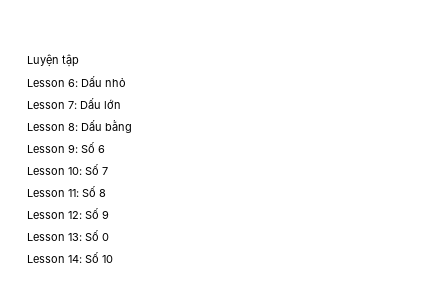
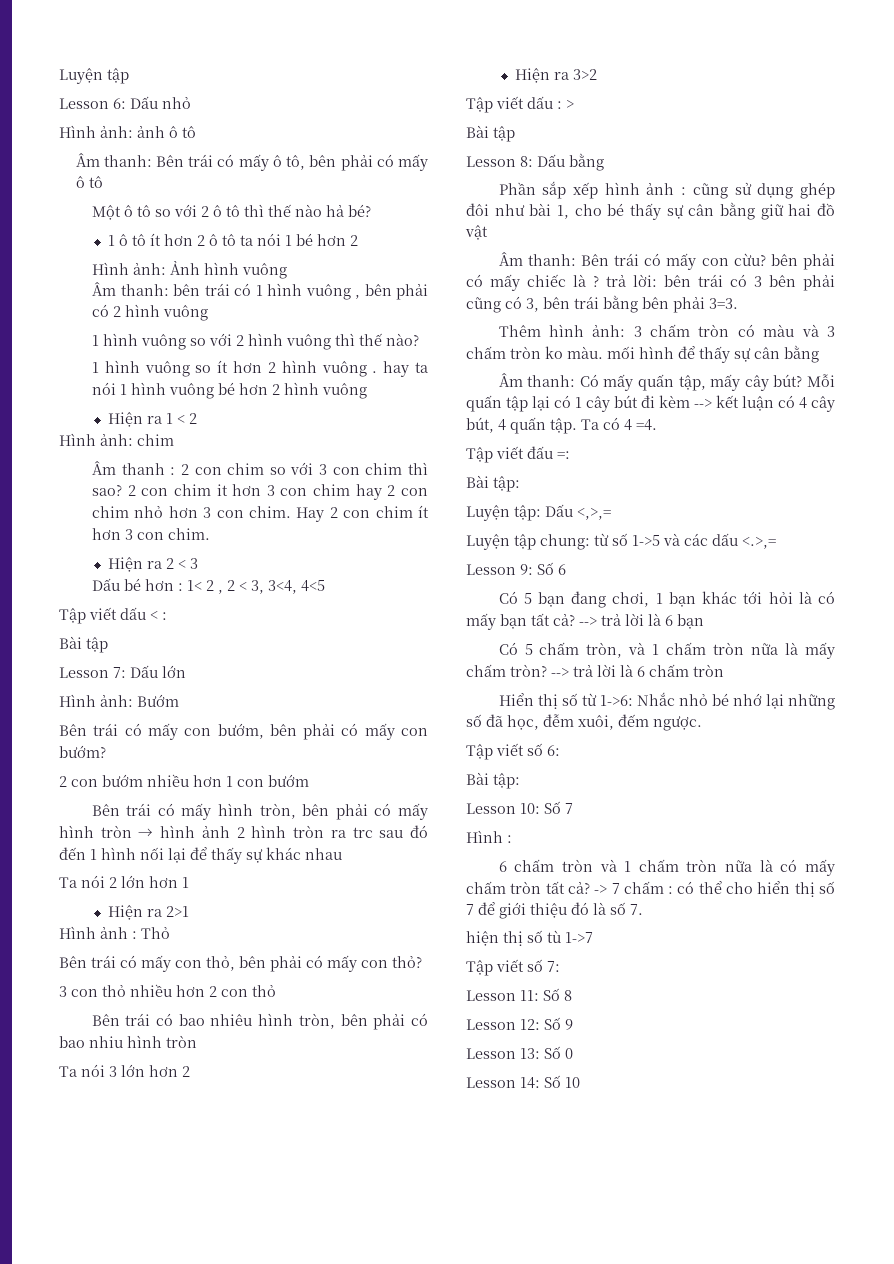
+ Hình ảnh: ảnh ô tô
+ Âm thanh: Bên trái có mấy ô tô, bên phải có mấy ô tô
+ Một ô tô so với 2 ô tô thì thế nào hả bé?
+ 1 ô tô ít hơn 2 ô tô ta nói 1 bé hơn 2
+ Hình ảnh: Ảnh hình vuông
+ Âm thanh: bên trái có 1 hình vuông , bên phải có 2 hình vuông
+ 1 hình vuông so với 2 hình vuông thì thế nào?
+ 1 hình vuông so ít hơn 2 hình vuông . hay ta nói 1 hình vuông bé hơn 2 hình vuông
+ Hiện ra 1 < 2
+ Hình ảnh: chim
+ Âm thanh : 2 con chim so với 3 con chim thì sao? 2 con chim it hơn 3 con chim hay 2 con chim nhỏ hơn 3 con chim. Hay 2 con chim ít hơn 3 con chim.
+ Hiện ra 2 < 3
+ Dấu bé hơn : 1< 2 , 2 < 3, 3<4, 4<5
+ Tập viết dấu < :
+ Bài tập
  Lesson 7: Dấu lớn
+ Hình ảnh: Bướm
+ Bên trái có mấy con bướm, bên phải có mấy con bướm?
+ 2 con bướm nhiều hơn 1 con bướm
+ Bên trái có mấy hình tròn, bên phải có mấy hình tròn → hình ảnh 2 hình tròn ra trc sau đó đến 1 hình nối lại để thấy sự khác nhau
+ Ta nói 2 lớn hơn 1
+ Hiện ra 2>1
+ Hình ảnh : Thỏ
+ Bên trái có mấy con thỏ, bên phải có mấy con thỏ?
+ 3 con thỏ nhiều hơn 2 con thỏ
+ Bên trái có bao nhiêu hình tròn, bên phải có bao nhiu hình tròn
+ Ta nói 3 lớn hơn 2
+ Hiện ra 3>2
+ Tập viết dấu : >
+ Bài tập
  Lesson 8: Dấu bằng
+ Phần sắp xếp hình ảnh : cũng sử dụng ghép đôi như bài 1, cho bé thấy sự cân bằng giữ hai đồ vật
+ Âm thanh: Bên trái có mấy con cừu? bên phải có mấy chiếc là ? trả lời: bên trái có 3 bên phải cũng có 3, bên trái bằng bên phải 3=3.
+ Thêm hình ảnh: 3 chấm tròn có màu và 3 chấm tròn ko màu. mối hình để thấy sự cân bằng
+ Âm thanh: Có mấy quấn tập, mấy cây bút? Mỗi quấn tập lại có 1 cây bút đi kèm --> kết luận có 4 cây bút, 4 quấn tập. Ta có 4 =4.
+ Tập viết đấu =:
+ Bài tập:
+ Luyện tập: Dấu <,>,=
+ Luyện tập chung: từ số 1->5 và các dấu <.>,=
  Lesson 9: Số 6
+ Có 5 bạn đang chơi, 1 bạn khác tới hỏi là có mấy bạn tất cả? --> trả lời là 6 bạn
+ Có 5 chấm tròn, và 1 chấm tròn nữa là mấy chấm tròn? --> trả lời là 6 chấm tròn
+ Hiển thị số từ 1->6: Nhắc nhỏ bé nhớ lại những số đã học, đễm xuôi, đếm ngược.
+ Tập viết số 6:
+ Bài tập:
  Lesson 10: Số 7
+ Hình :
+ 6 chấm tròn và 1 chấm tròn nữa là có mấy chấm tròn tất cả? -> 7 chấm : có thể cho hiển thị số 7 để giới thiệu đó là số 7.
+ hiện thị số tù 1->7
+ Tập viết số 7:

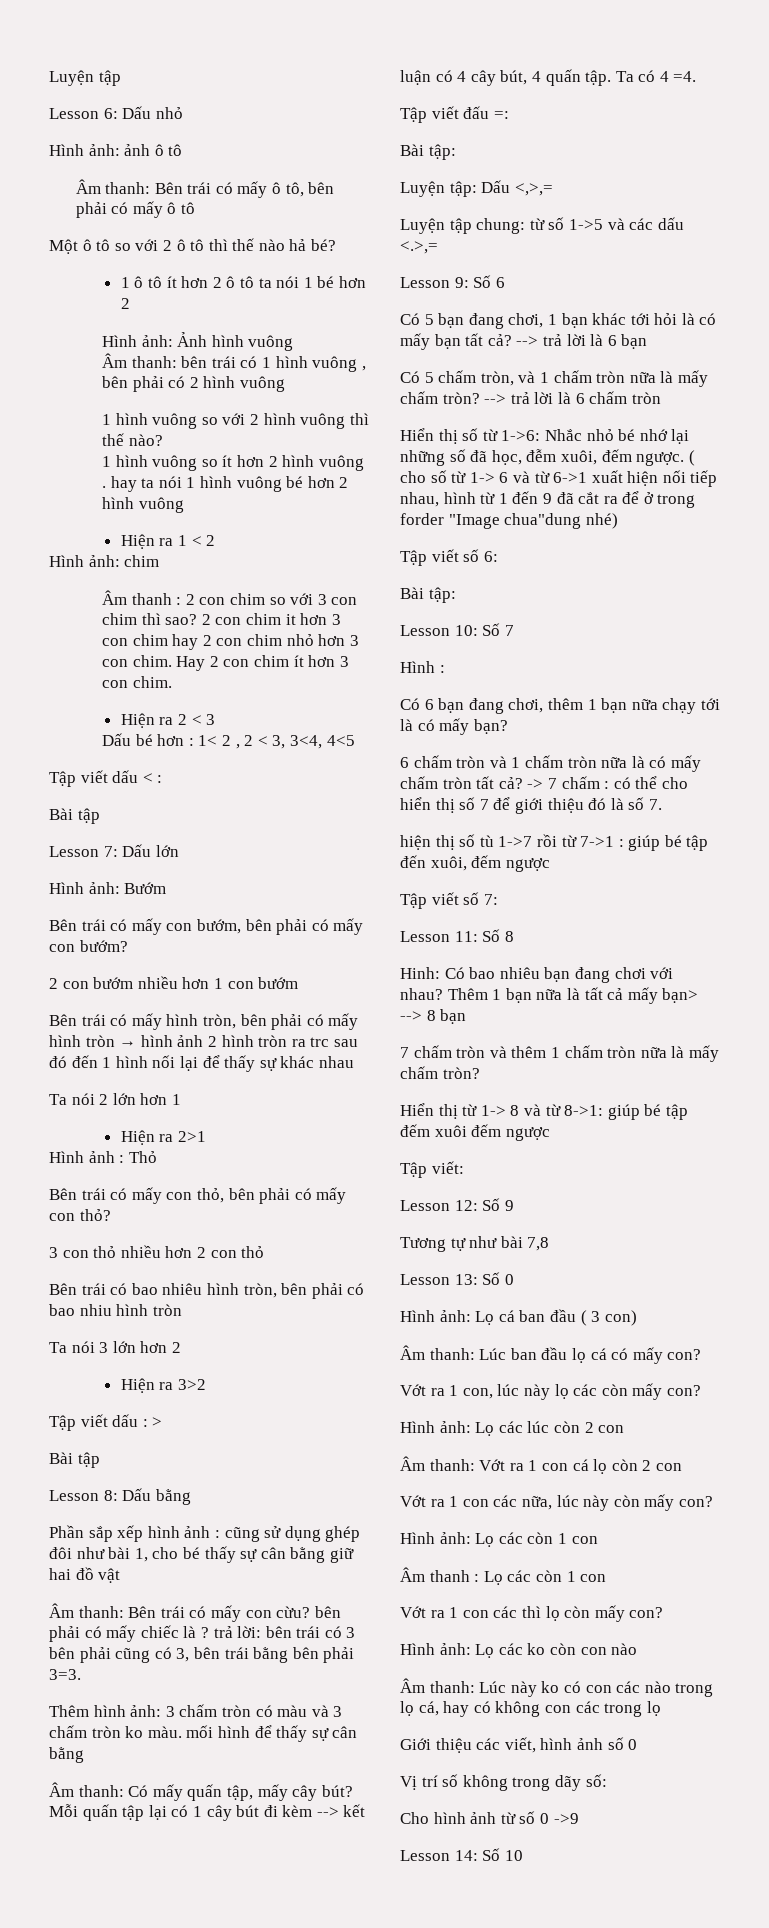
+ ( cho số từ 1-> 6 và từ 6->1 xuất hiện nối tiếp nhau, hình từ 1 đến 9 đã cắt ra để ở trong forder "Image chua"dung nhé)
+ Có 6 bạn đang chơi, thêm 1 bạn nữa chạy tới là có mấy bạn?
- hiện thị số tù 1->7
+ hiện thị số tù 1->7 rồi từ 7->1 : giúp bé tập đến xuôi, đếm ngược
+ Hinh: Có bao nhiêu bạn đang chơi với nhau? Thêm 1 bạn nữa là tất cả mấy bạn> --> 8 bạn
+ 7 chấm tròn và thêm 1 chấm tròn nữa là mấy chấm tròn?
+ Hiển thị từ 1-> 8 và từ 8->1: giúp bé tập đếm xuôi đếm ngược
+ Tập viết:
+ Tương tự như bài 7,8
+ Hình ảnh: Lọ cá ban đầu ( 3 con)
+ Âm thanh: Lúc ban đầu lọ cá có mấy con?
+ Vớt ra 1 con, lúc này lọ các còn mấy con?
+ Hình ảnh: Lọ các lúc còn 2 con
+ Âm thanh: Vớt ra 1 con cá lọ còn 2 con
+ Vớt ra 1 con các nữa, lúc này còn mấy con?
+ Hình ảnh: Lọ các còn 1 con
+ Âm thanh : Lọ các còn 1 con
+ Vớt ra 1 con các thì lọ còn mấy con?
+ Hình ảnh: Lọ các ko còn con nào
+ Âm thanh: Lúc này ko có con các nào trong lọ cá, hay có không con các trong lọ
+ Giới thiệu các viết, hình ảnh số 0
+ Vị trí số không trong dãy số:
+ Cho hình ảnh từ số 0 ->9

